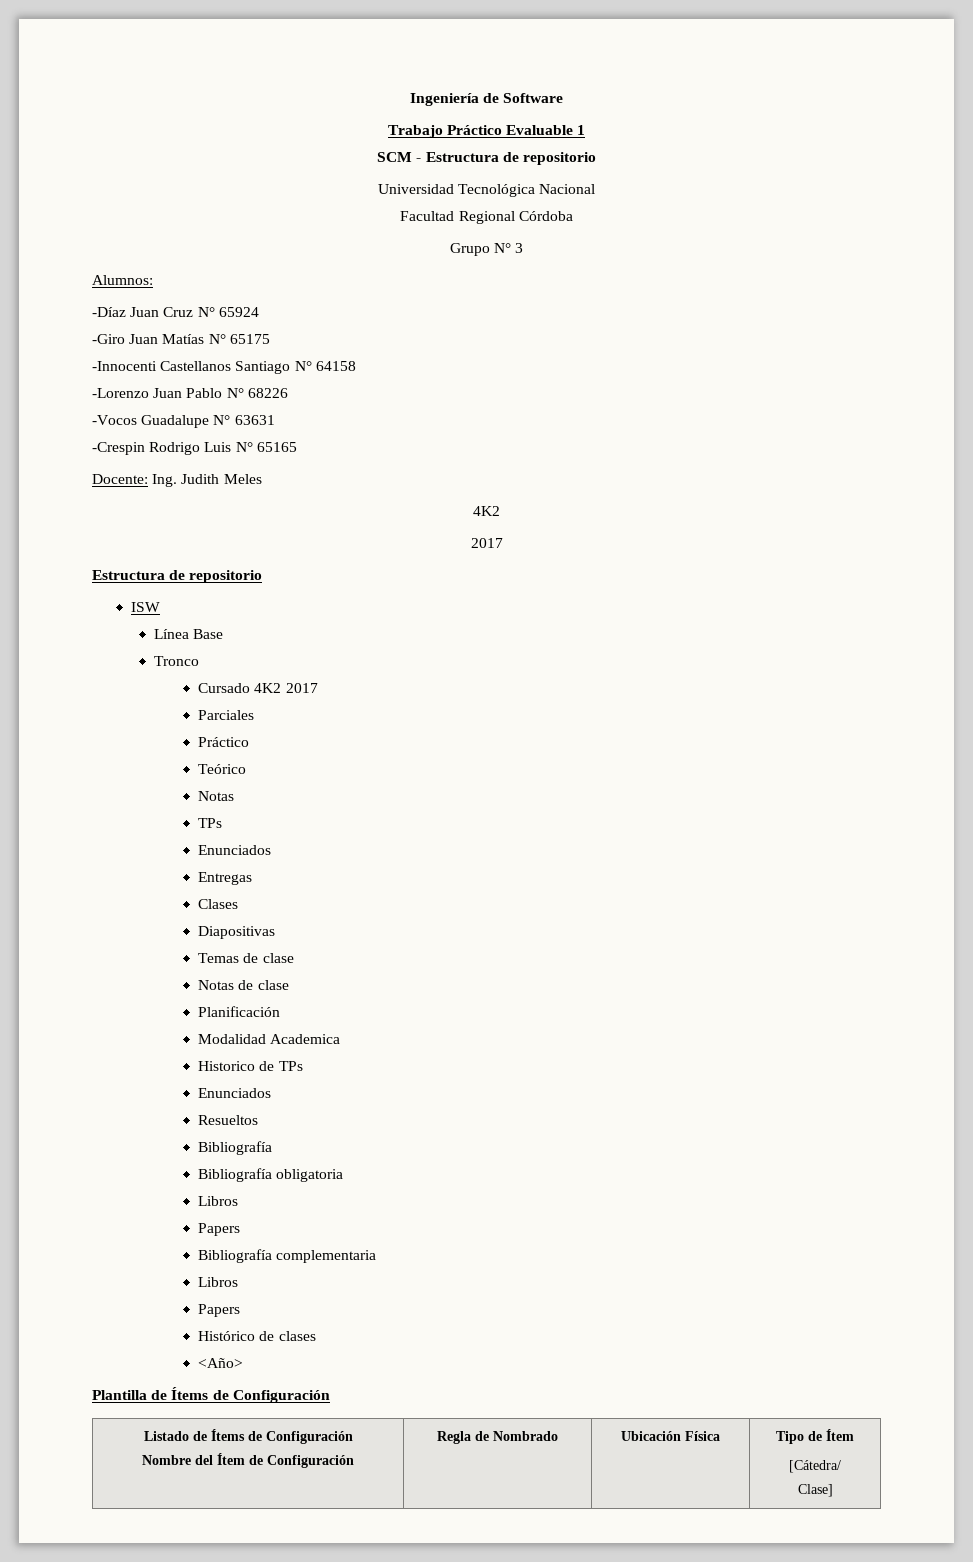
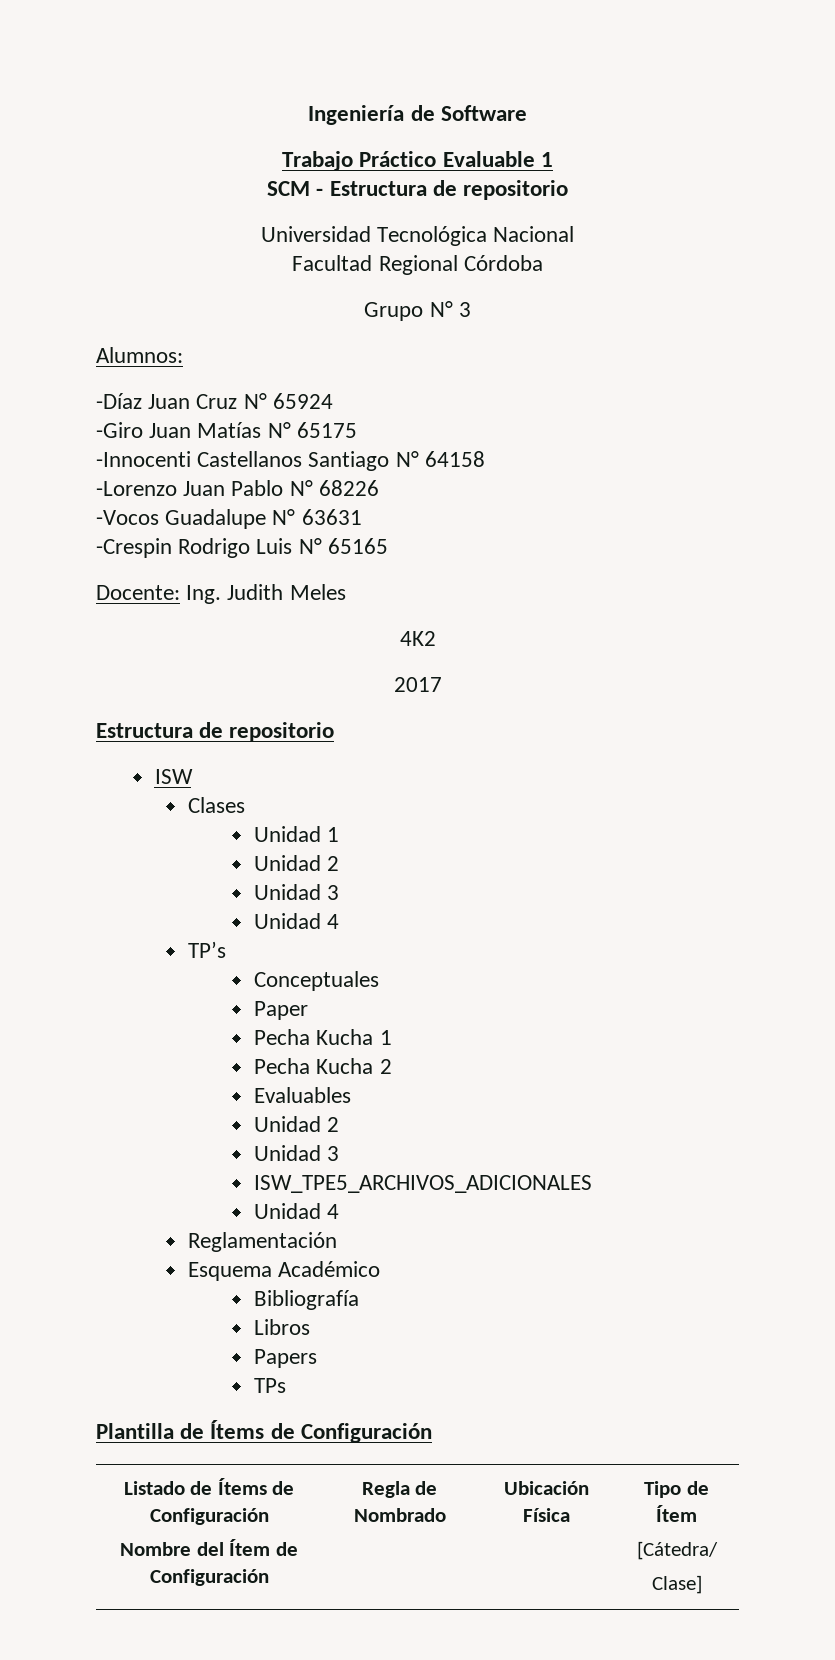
- Línea Base
- Tronco
- Cursado 4K2 2017
- Parciales
- Práctico
- Teórico
- Notas
- TPs
- Enunciados
- Entregas
  Clases
- Diapositivas
- Temas de clase
- Notas de clase
- Planificación
- Modalidad Academica
- Historico de TPs
- Enunciados
- Resueltos
+ Unidad 1
+ Unidad 2
+ Unidad 3
+ Unidad 4
+ TP’s
+ Conceptuales
+ Paper
+ Pecha Kucha 1
+ Pecha Kucha 2
+ Evaluables
+ Unidad 2
+ Unidad 3
+ ISW_TPE5_ARCHIVOS_ADICIONALES
+ Unidad 4
+ Reglamentación
+ Esquema Académico
  Bibliografía
- Bibliografía obligatoria
  Libros
  Papers
- Bibliografía complementaria
- Libros
- Papers
- Histórico de clases
- <Año>
+ TPs

